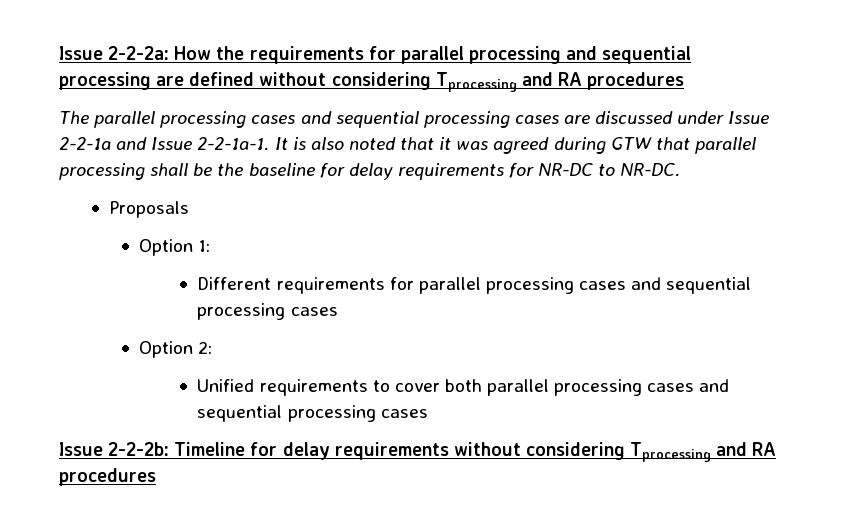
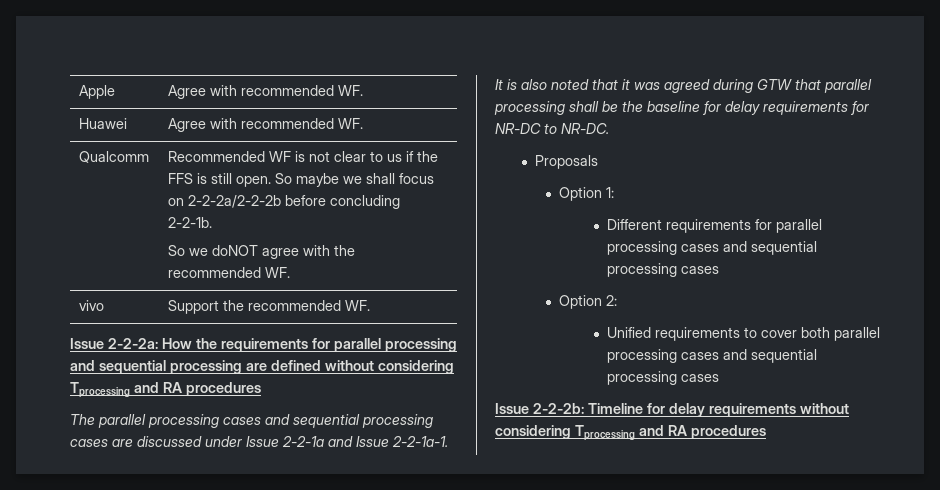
+ Apple | Agree with recommended WF.
+ Huawei | Agree with recommended WF.
+ Qualcomm | Recommended WF is not clear to us if the FFS is still open. So maybe we shall focus on 2-2-2a/2-2-2b before concluding 2-2-1b.
+ So we doNOT agree with the recommended WF.
+ vivo | Support the recommended WF.

